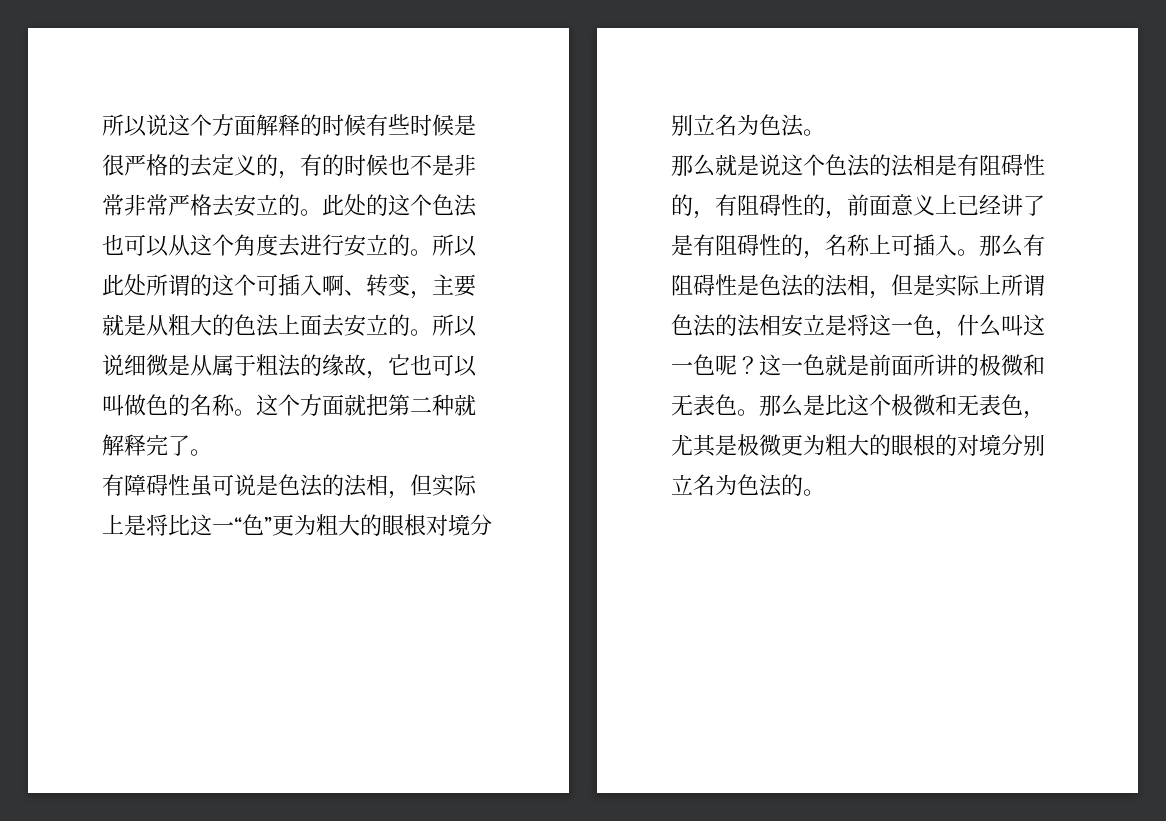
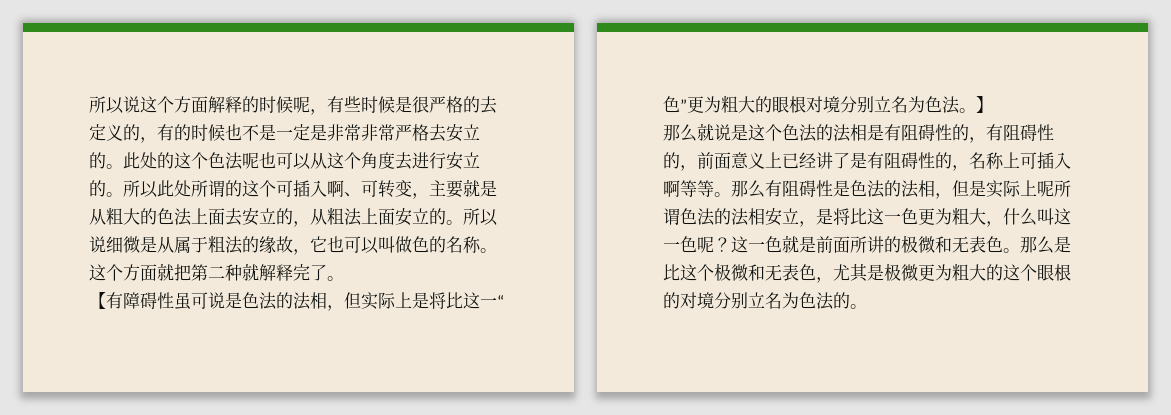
- 所以说这个方面解释的时候有些时候是很严格的去定义的，有的时候也不是非常非常严格去安立的。
+ 所以说这个方面解释的时候呢，有些时候是很严格的去定义的，有的时候也不是一定是非常非常严格去安立的。
- 此处的这个色法也可以从这个角度去进行安立的。
+ 此处的这个色法呢也可以从这个角度去进行安立的。
- 所以此处所谓的这个可插入啊、转变，主要就是从粗大的色法上面去安立的。
+ 所以此处所谓的这个可插入啊、可转变，主要就是从粗大的色法上面去安立的，从粗法上面安立的。
- 有障碍性虽可说是色法的法相，但实际上是将比这一“色”更为粗大的眼根对境分别立名为色法。
+ 【有障碍性虽可说是色法的法相，但实际上是将比这一“色”更为粗大的眼根对境分别立名为色法。】
- 那么就是说这个色法的法相是有阻碍性的，有阻碍性的，前面意义上已经讲了是有阻碍性的，名称上可插入。
+ 那么就说是这个色法的法相是有阻碍性的，有阻碍性的，前面意义上已经讲了是有阻碍性的，名称上可插入啊等等。
- 那么有阻碍性是色法的法相，但是实际上所谓色法的法相安立是将这一色，什么叫这一色呢？
+ 那么有阻碍性是色法的法相，但是实际上呢所谓色法的法相安立，是将比这一色更为粗大，什么叫这一色呢？
- 那么是比这个极微和无表色，尤其是极微更为粗大的眼根的对境分别立名为色法的。
+ 那么是比这个极微和无表色，尤其是极微更为粗大的这个眼根的对境分别立名为色法的。

